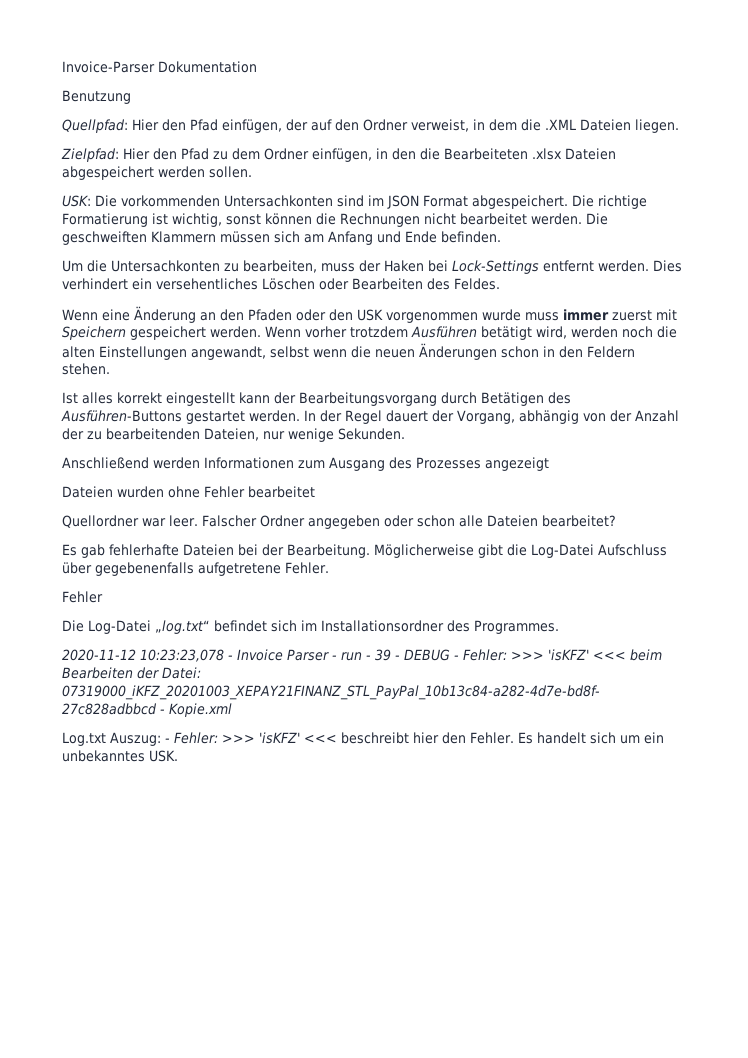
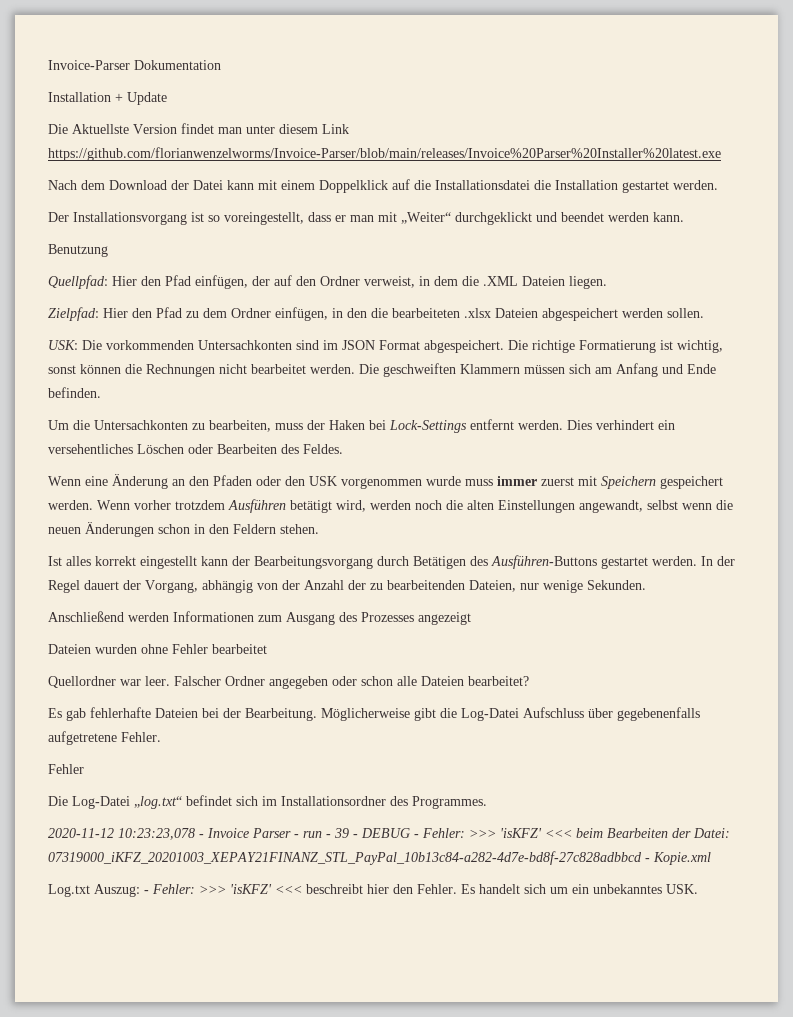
+ Installation + Update
+ Die Aktuellste Version findet man unter diesem Link https://github.com/florianwenzelworms/Invoice-Parser/blob/main/releases/Invoice%20Parser%20Installer%20latest.exe
+ Nach dem Download der Datei kann mit einem Doppelklick auf die Installationsdatei die Installation gestartet werden.
+ Der Installationsvorgang ist so voreingestellt, dass er man mit „Weiter“ durchgeklickt und beendet werden kann.
- Zielpfad: Hier den Pfad zu dem Ordner einfügen, in den die Bearbeiteten .xlsx Dateien abgespeichert werden sollen.
+ Zielpfad: Hier den Pfad zu dem Ordner einfügen, in den die bearbeiteten .xlsx Dateien abgespeichert werden sollen.

